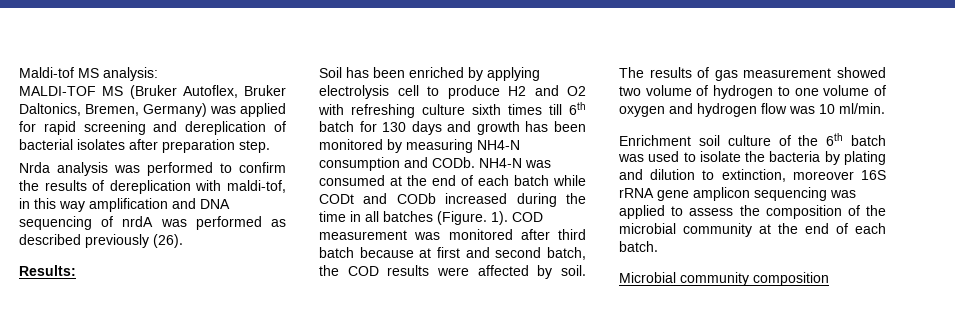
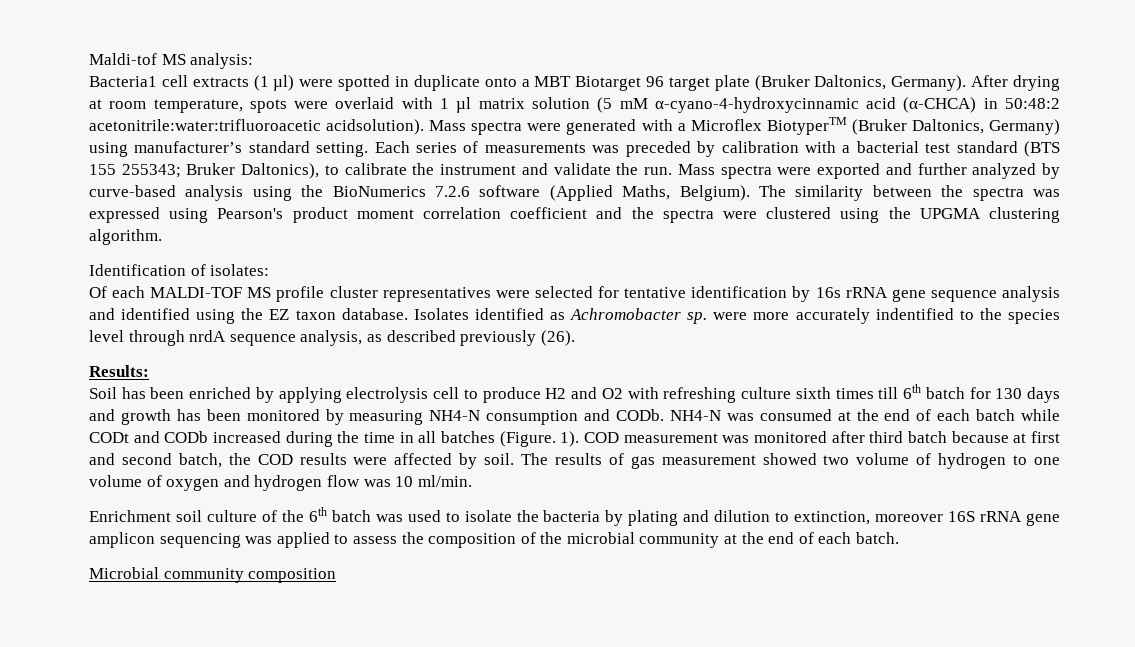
- MALDI-TOF MS (Bruker Autoflex, Bruker Daltonics, Bremen, Germany) was applied for rapid screening and dereplication of bacterial isolates after preparation step.
- Nrda analysis was performed to confirm the results of dereplication with maldi-tof, in this way amplification and DNA sequencing of nrdA was performed as described previously (26).
+ Bacteria1 cell extracts (1 µl) were spotted in duplicate onto a MBT Biotarget 96 target plate (Bruker Daltonics, Germany). After drying at room temperature, spots were overlaid with 1 µl matrix solution (5 mM α-cyano-4-hydroxycinnamic acid (α-CHCA) in 50:48:2 acetonitrile:water:trifluoroacetic acidsolution). Mass spectra were generated with a Microflex BiotyperTM (Bruker Daltonics, Germany) using manufacturer’s standard setting. Each series of measurements was preceded by calibration with a bacterial test standard (BTS 155 255343; Bruker Daltonics), to calibrate the instrument and validate the run. Mass spectra were exported and further analyzed by curve-based analysis using the BioNumerics 7.2.6 software (Applied Maths, Belgium). The similarity between the spectra was expressed using Pearson's product moment correlation coefficient and the spectra were clustered using the UPGMA clustering algorithm.
+ Identification of isolates:
+ Of each MALDI-TOF MS profile cluster representatives were selected for tentative identification by 16s rRNA gene sequence analysis and identified using the EZ taxon database. Isolates identified as Achromobacter sp. were more accurately indentified to the species level through nrdA sequence analysis, as described previously (26).

